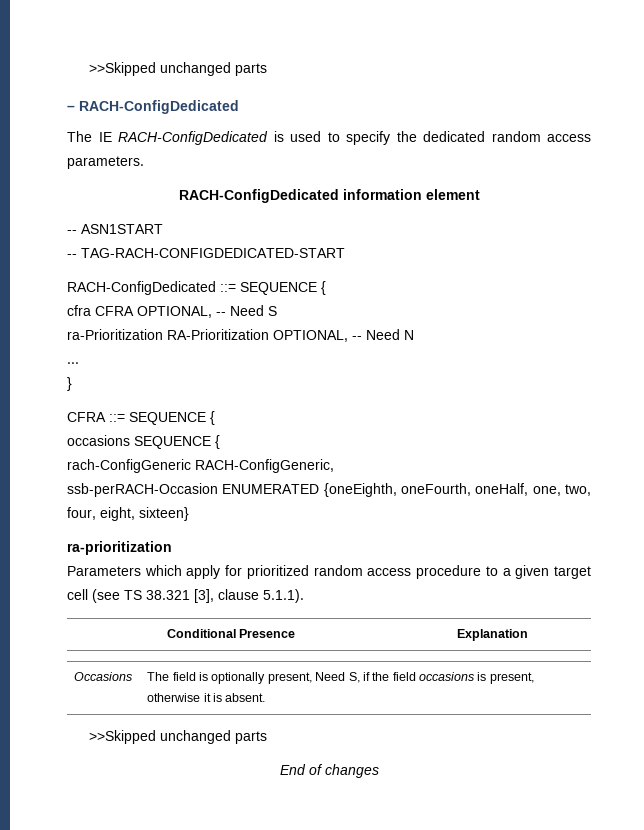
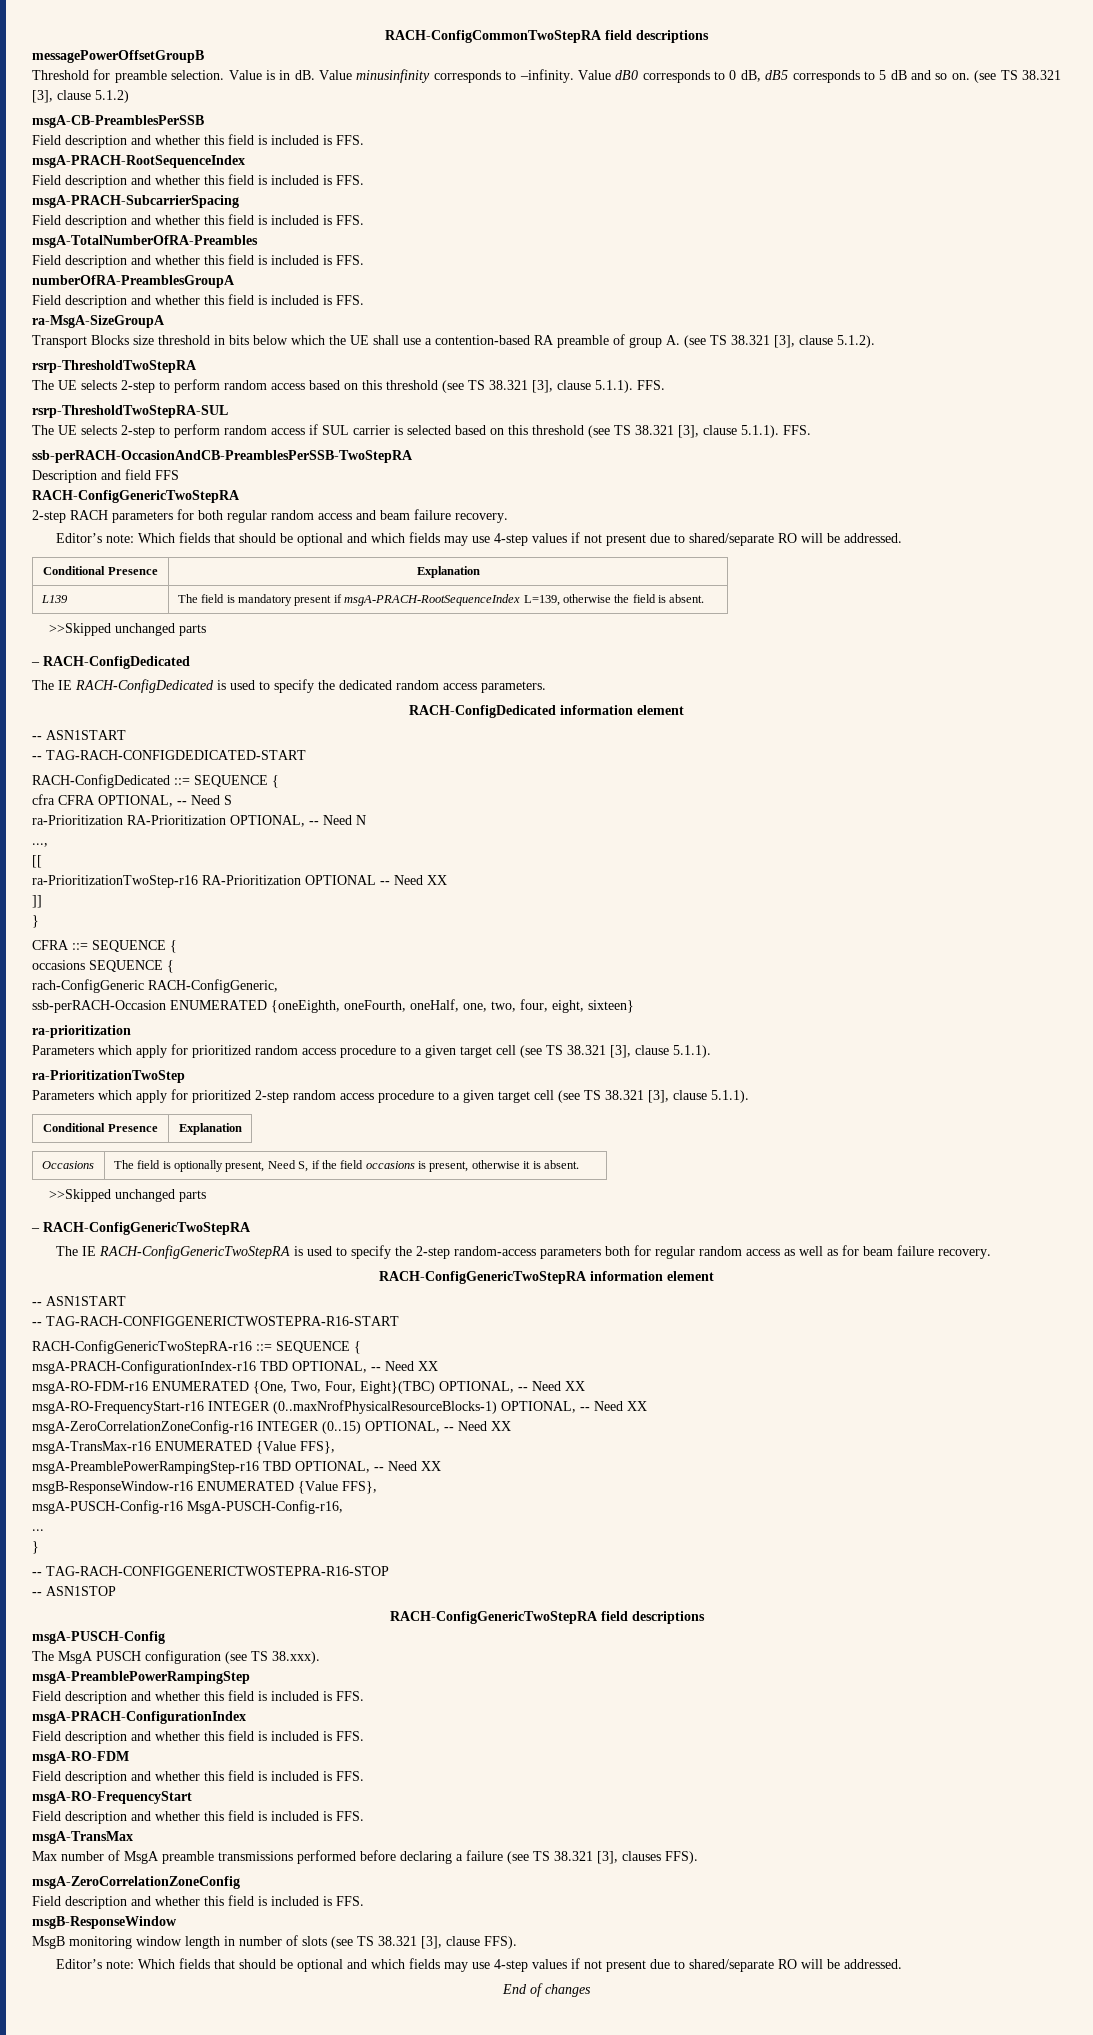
+ RACH-ConfigCommonTwoStepRA field descriptions
+ messagePowerOffsetGroupB
+ Threshold for preamble selection. Value is in dB. Value minusinfinity corresponds to –infinity. Value dB0 corresponds to 0 dB, dB5 corresponds to 5 dB and so on. (see TS 38.321 [3], clause 5.1.2)
+ msgA-CB-PreamblesPerSSB
+ Field description and whether this field is included is FFS.
+ msgA-PRACH-RootSequenceIndex
+ Field description and whether this field is included is FFS.
+ msgA-PRACH-SubcarrierSpacing
+ Field description and whether this field is included is FFS.
+ msgA-TotalNumberOfRA-Preambles
+ Field description and whether this field is included is FFS.
+ numberOfRA-PreamblesGroupA
+ Field description and whether this field is included is FFS.
+ ra-MsgA-SizeGroupA
+ Transport Blocks size threshold in bits below which the UE shall use a contention-based RA preamble of group A. (see TS 38.321 [3], clause 5.1.2).
+ rsrp-ThresholdTwoStepRA
+ The UE selects 2-step to perform random access based on this threshold (see TS 38.321 [3], clause 5.1.1). FFS.
+ rsrp-ThresholdTwoStepRA-SUL
+ The UE selects 2-step to perform random access if SUL carrier is selected based on this threshold (see TS 38.321 [3], clause 5.1.1). FFS.
+ ssb-perRACH-OccasionAndCB-PreamblesPerSSB-TwoStepRA
+ Description and field FFS
+ RACH-ConfigGenericTwoStepRA
+ 2-step RACH parameters for both regular random access and beam failure recovery.
+ Editor’s note: Which fields that should be optional and which fields may use 4-step values if not present due to shared/separate RO will be addressed.
+ Conditional Presence | Explanation
+ L139 | The field is mandatory present if msgA-PRACH-RootSequenceIndex L=139, otherwise the field is absent.
- ...
+ ...,
+ [[
+ ra-PrioritizationTwoStep-r16 RA-Prioritization OPTIONAL -- Need XX
+ ]]
+ ra-PrioritizationTwoStep
+ Parameters which apply for prioritized 2-step random access procedure to a given target cell (see TS 38.321 [3], clause 5.1.1).
+ – RACH-ConfigGenericTwoStepRA
+ The IE RACH-ConfigGenericTwoStepRA is used to specify the 2-step random-access parameters both for regular random access as well as for beam failure recovery.
+ RACH-ConfigGenericTwoStepRA information element
+ -- ASN1START
+ -- TAG-RACH-CONFIGGENERICTWOSTEPRA-R16-START
+ RACH-ConfigGenericTwoStepRA-r16 ::= SEQUENCE {
+ msgA-PRACH-ConfigurationIndex-r16 TBD OPTIONAL, -- Need XX
+ msgA-RO-FDM-r16 ENUMERATED {One, Two, Four, Eight}(TBC) OPTIONAL, -- Need XX
+ msgA-RO-FrequencyStart-r16 INTEGER (0..maxNrofPhysicalResourceBlocks-1) OPTIONAL, -- Need XX
+ msgA-ZeroCorrelationZoneConfig-r16 INTEGER (0..15) OPTIONAL, -- Need XX
+ msgA-TransMax-r16 ENUMERATED {Value FFS},
+ msgA-PreamblePowerRampingStep-r16 TBD OPTIONAL, -- Need XX
+ msgB-ResponseWindow-r16 ENUMERATED {Value FFS},
+ msgA-PUSCH-Config-r16 MsgA-PUSCH-Config-r16,
+ ...
+ }
+ -- TAG-RACH-CONFIGGENERICTWOSTEPRA-R16-STOP
+ -- ASN1STOP
+ RACH-ConfigGenericTwoStepRA field descriptions
+ msgA-PUSCH-Config
+ The MsgA PUSCH configuration (see TS 38.xxx).
+ msgA-PreamblePowerRampingStep
+ Field description and whether this field is included is FFS.
+ msgA-PRACH-ConfigurationIndex
+ Field description and whether this field is included is FFS.
+ msgA-RO-FDM
+ Field description and whether this field is included is FFS.
+ msgA-RO-FrequencyStart
+ Field description and whether this field is included is FFS.
+ msgA-TransMax
+ Max number of MsgA preamble transmissions performed before declaring a failure (see TS 38.321 [3], clauses FFS).
+ msgA-ZeroCorrelationZoneConfig
+ Field description and whether this field is included is FFS.
+ msgB-ResponseWindow
+ MsgB monitoring window length in number of slots (see TS 38.321 [3], clause FFS).
+ Editor’s note: Which fields that should be optional and which fields may use 4-step values if not present due to shared/separate RO will be addressed.

